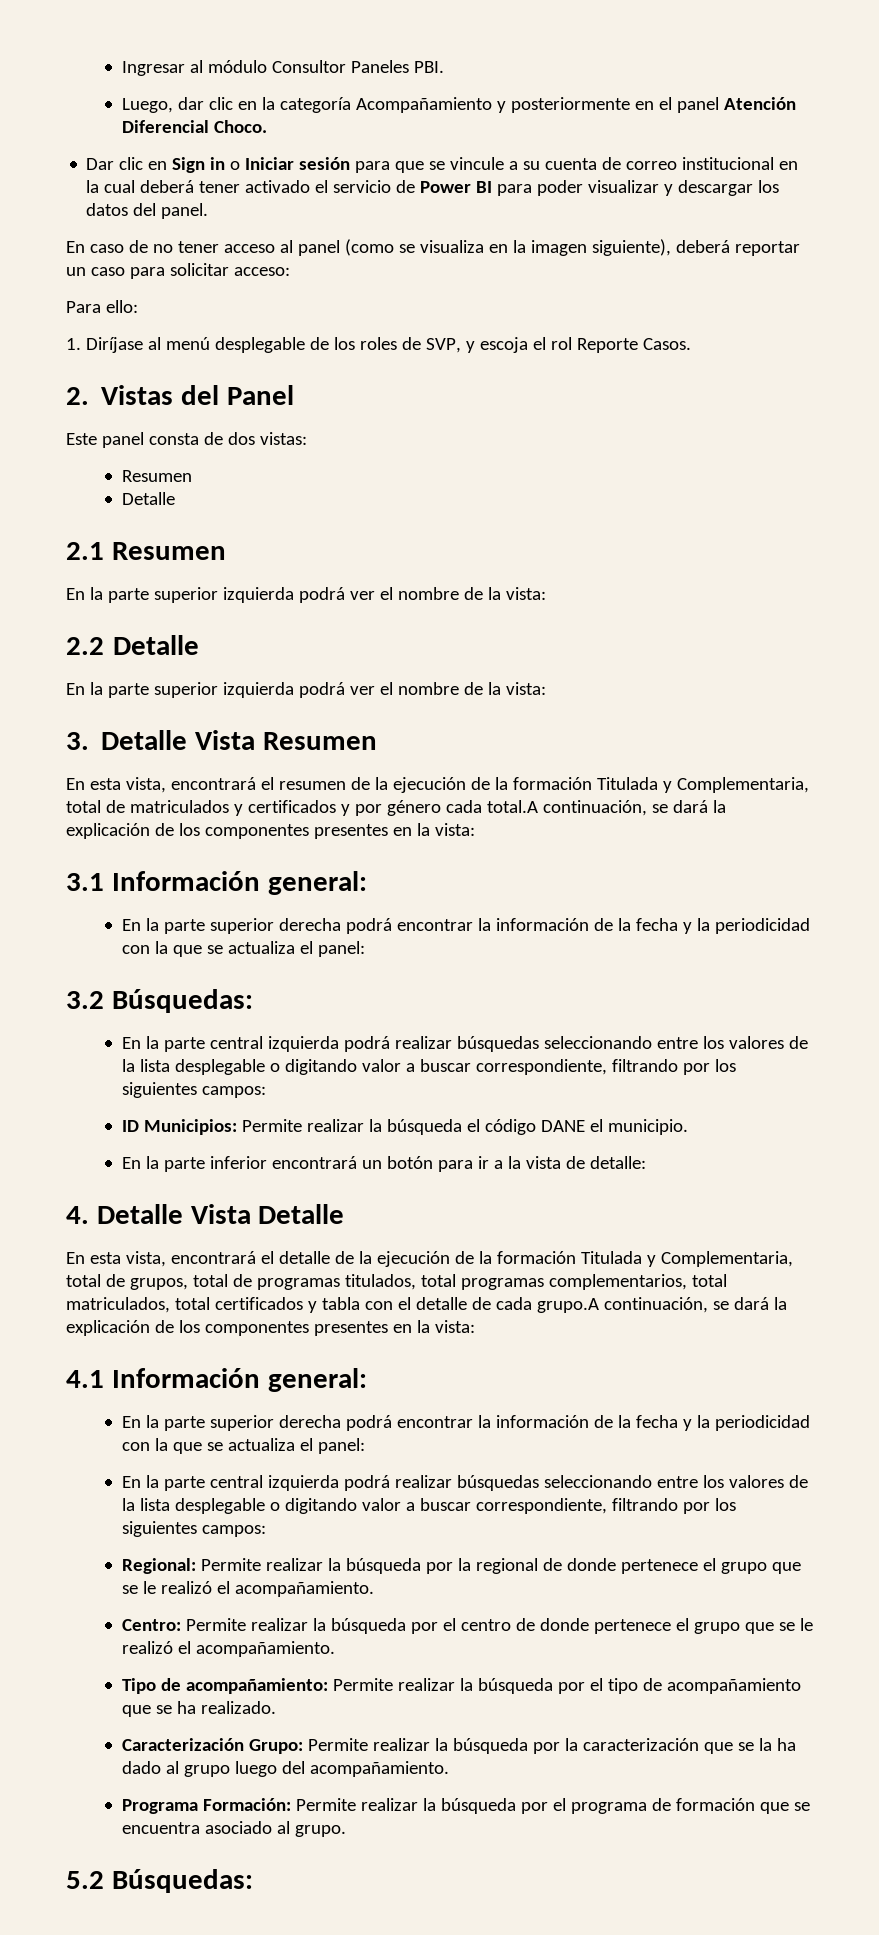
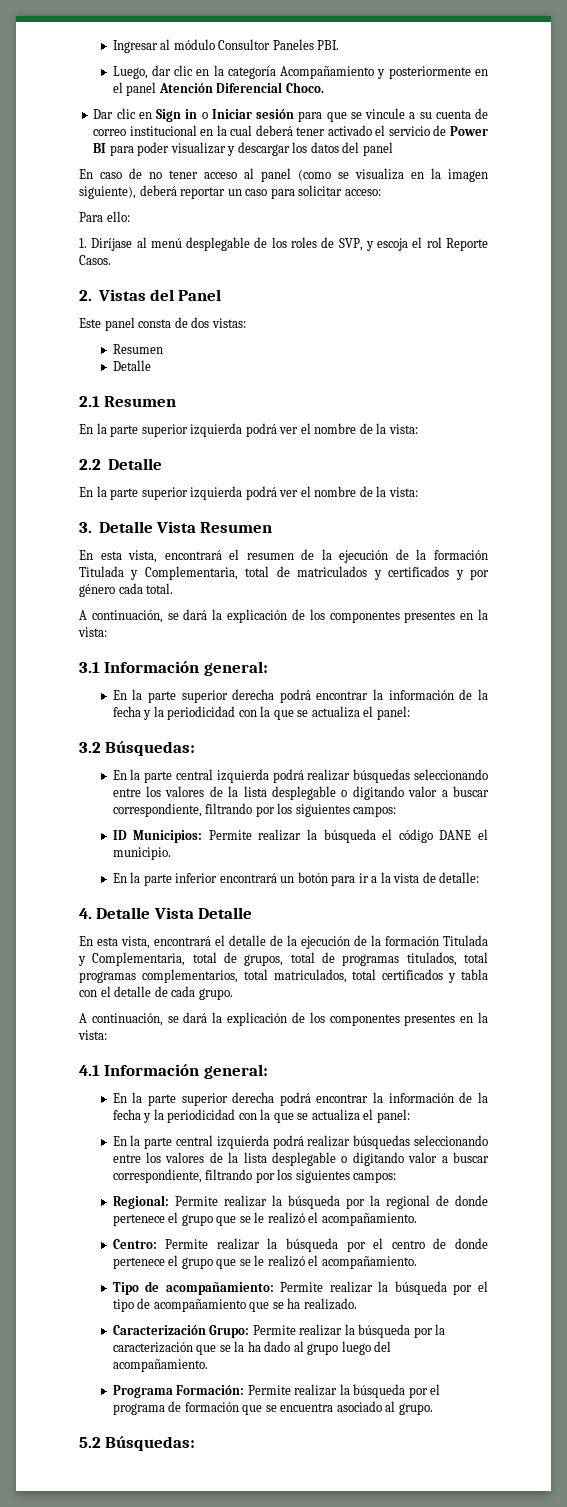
- Dar clic en Sign in o Iniciar sesión para que se vincule a su cuenta de correo institucional en la cual deberá tener activado el servicio de Power BI para poder visualizar y descargar los datos del panel.
+ Dar clic en Sign in o Iniciar sesión para que se vincule a su cuenta de correo institucional en la cual deberá tener activado el servicio de Power BI para poder visualizar y descargar los datos del panel
- En esta vista, encontrará el resumen de la ejecución de la formación Titulada y Complementaria, total de matriculados y certificados y por género cada total.A continuación, se dará la explicación de los componentes presentes en la vista:
+ En esta vista, encontrará el resumen de la ejecución de la formación Titulada y Complementaria, total de matriculados y certificados y por género cada total.
+ A continuación, se dará la explicación de los componentes presentes en la vista:
- En esta vista, encontrará el detalle de la ejecución de la formación Titulada y Complementaria, total de grupos, total de programas titulados, total programas complementarios, total matriculados, total certificados y tabla con el detalle de cada grupo.A continuación, se dará la explicación de los componentes presentes en la vista:
+ En esta vista, encontrará el detalle de la ejecución de la formación Titulada y Complementaria, total de grupos, total de programas titulados, total programas complementarios, total matriculados, total certificados y tabla con el detalle de cada grupo.
+ A continuación, se dará la explicación de los componentes presentes en la vista:

